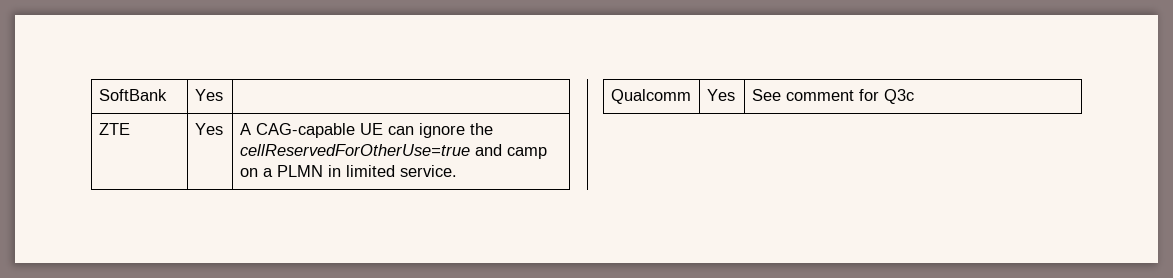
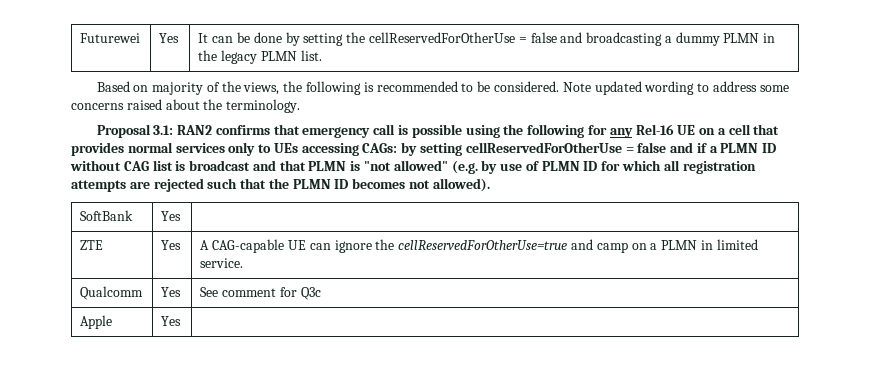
+ Futurewei | Yes | It can be done by setting the cellReservedForOtherUse = false and broadcasting a dummy PLMN in the legacy PLMN list.
+ Based on majority of the views, the following is recommended to be considered. Note updated wording to address some concerns raised about the terminology.
+ Proposal 3.1: RAN2 confirms that emergency call is possible using the following for any Rel-16 UE on a cell that provides normal services only to UEs accessing CAGs: by setting cellReservedForOtherUse = false and if a PLMN ID without CAG list is broadcast and that PLMN is "not allowed" (e.g. by use of PLMN ID for which all registration attempts are rejected such that the PLMN ID becomes not allowed).
+ Apple | Yes |

